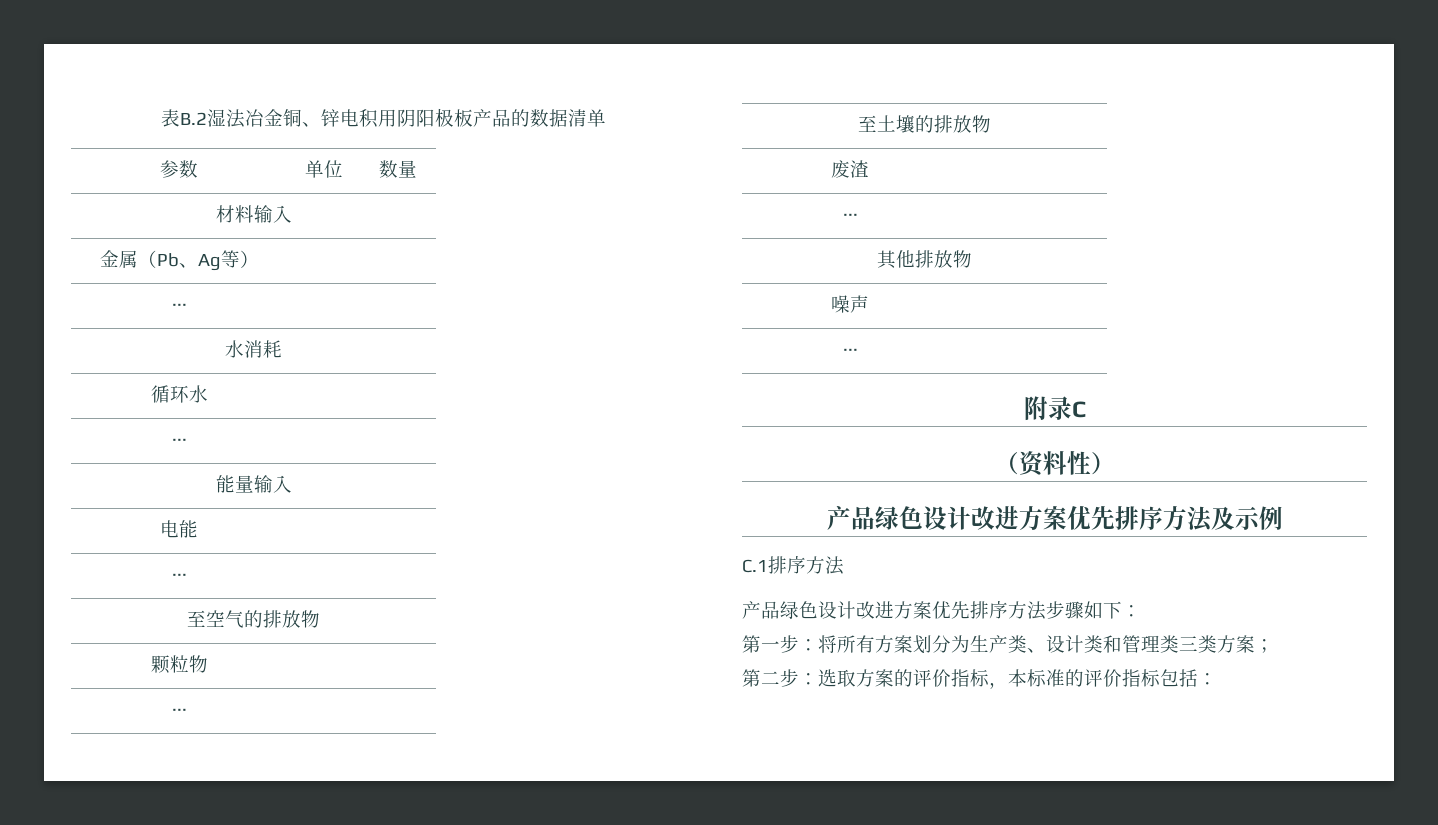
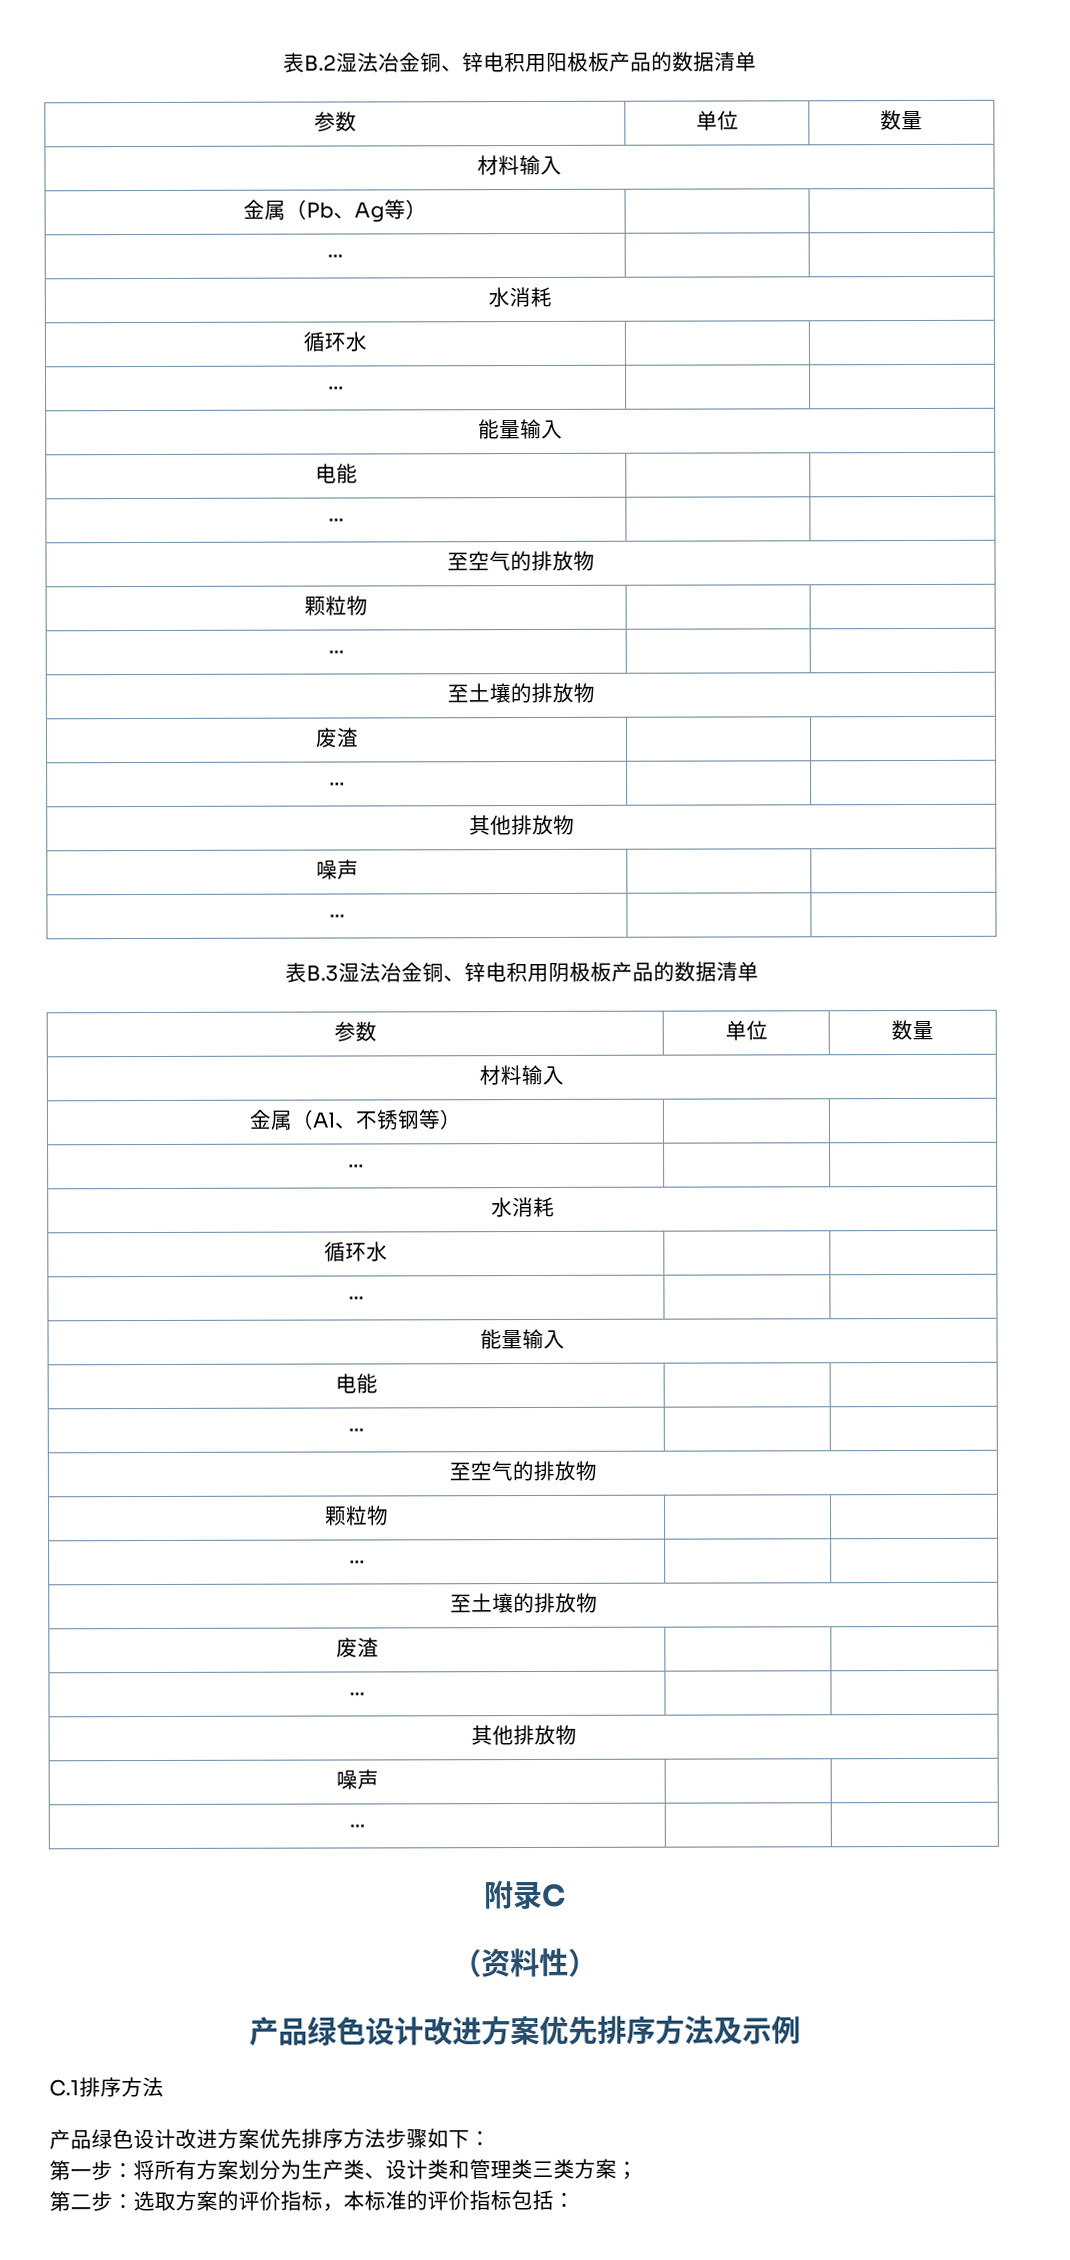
- 表B.2湿法冶金铜、锌电积用阴阳极板产品的数据清单
+ 表B.2湿法冶金铜、锌电积用阳极板产品的数据清单
+ 表B.3湿法冶金铜、锌电积用阴极板产品的数据清单
+ 参数 | 单位 | 数量
+ 材料输入
+ 金属（Al、不锈钢等） | |
+ ··· | |
+ 水消耗
+ 循环水 | |
+ ··· | |
+ 能量输入
+ 电能 | |
+ ··· | |
+ 至空气的排放物
+ 颗粒物 | |
+ ··· | |
+ 至土壤的排放物
+ 废渣 | |
+ ··· | |
+ 其他排放物
+ 噪声 | |
+ ··· | |

